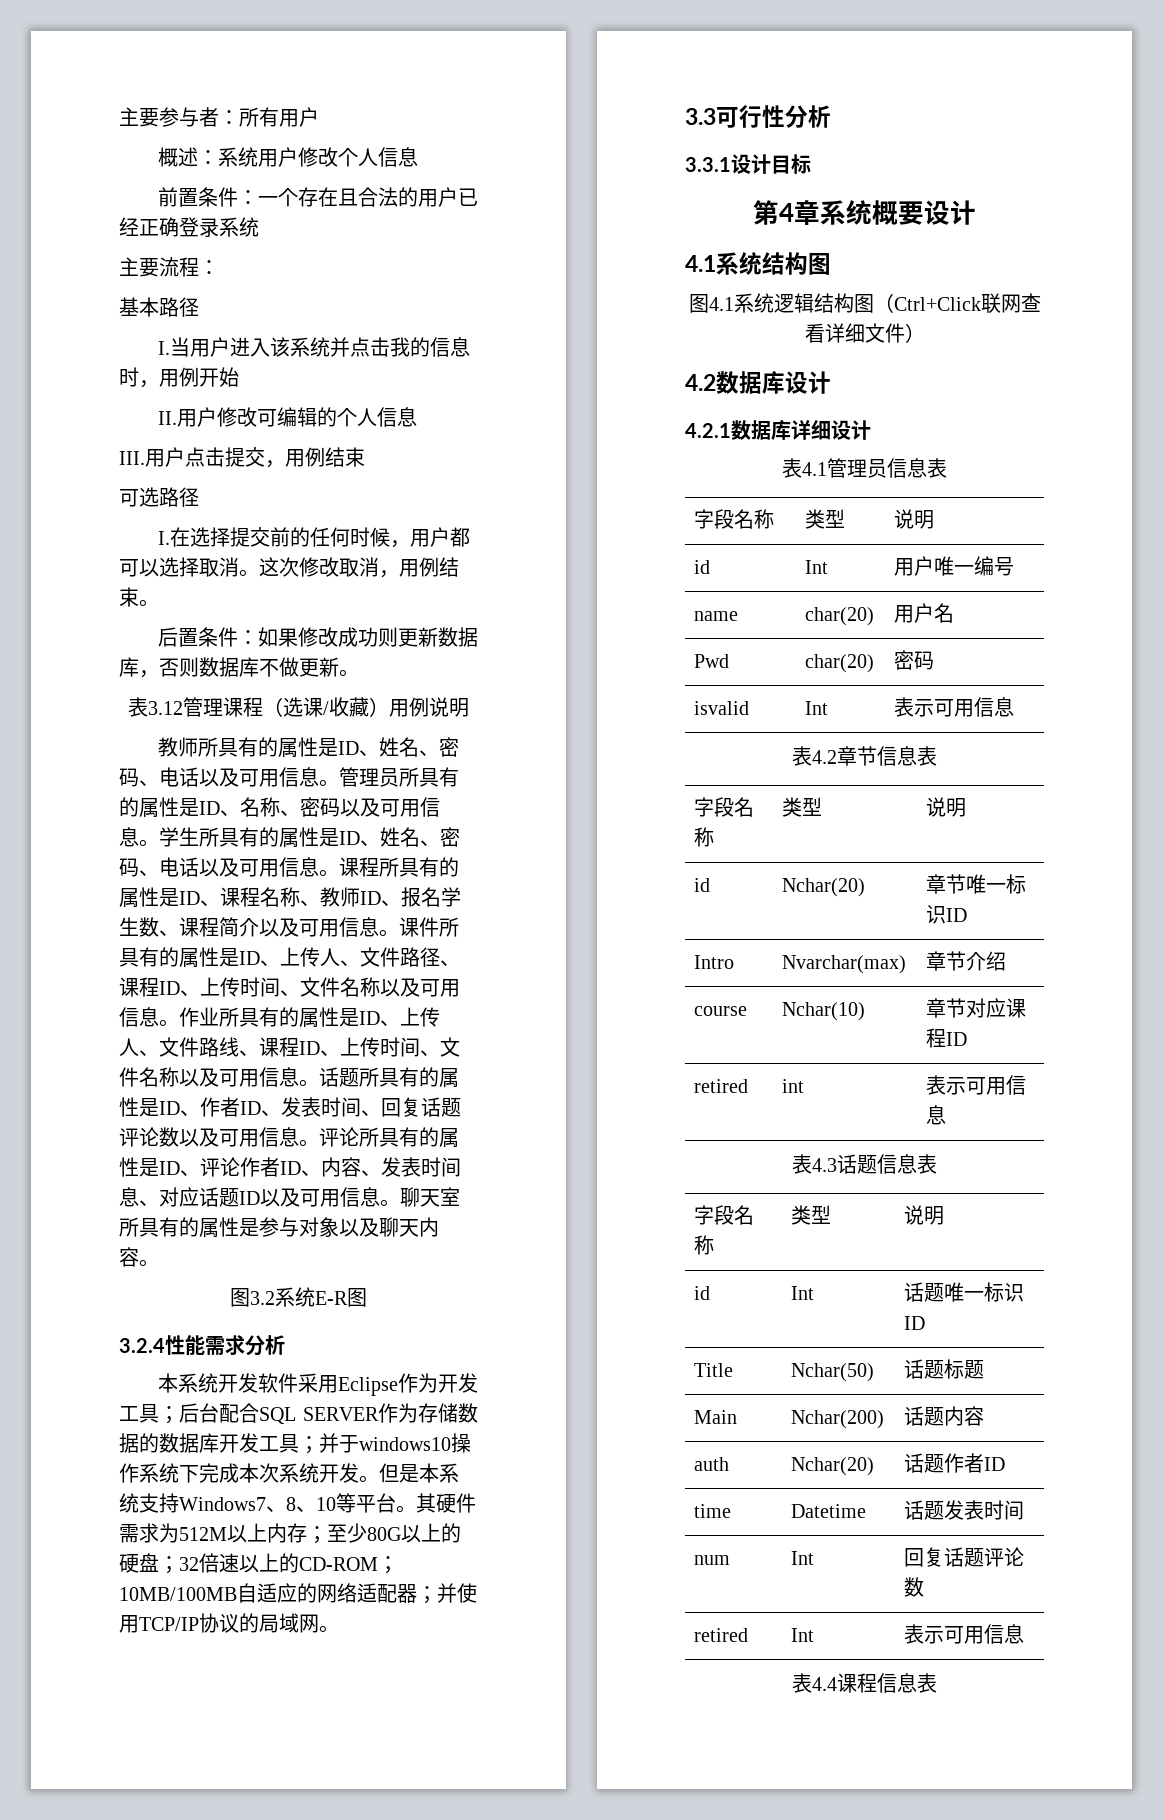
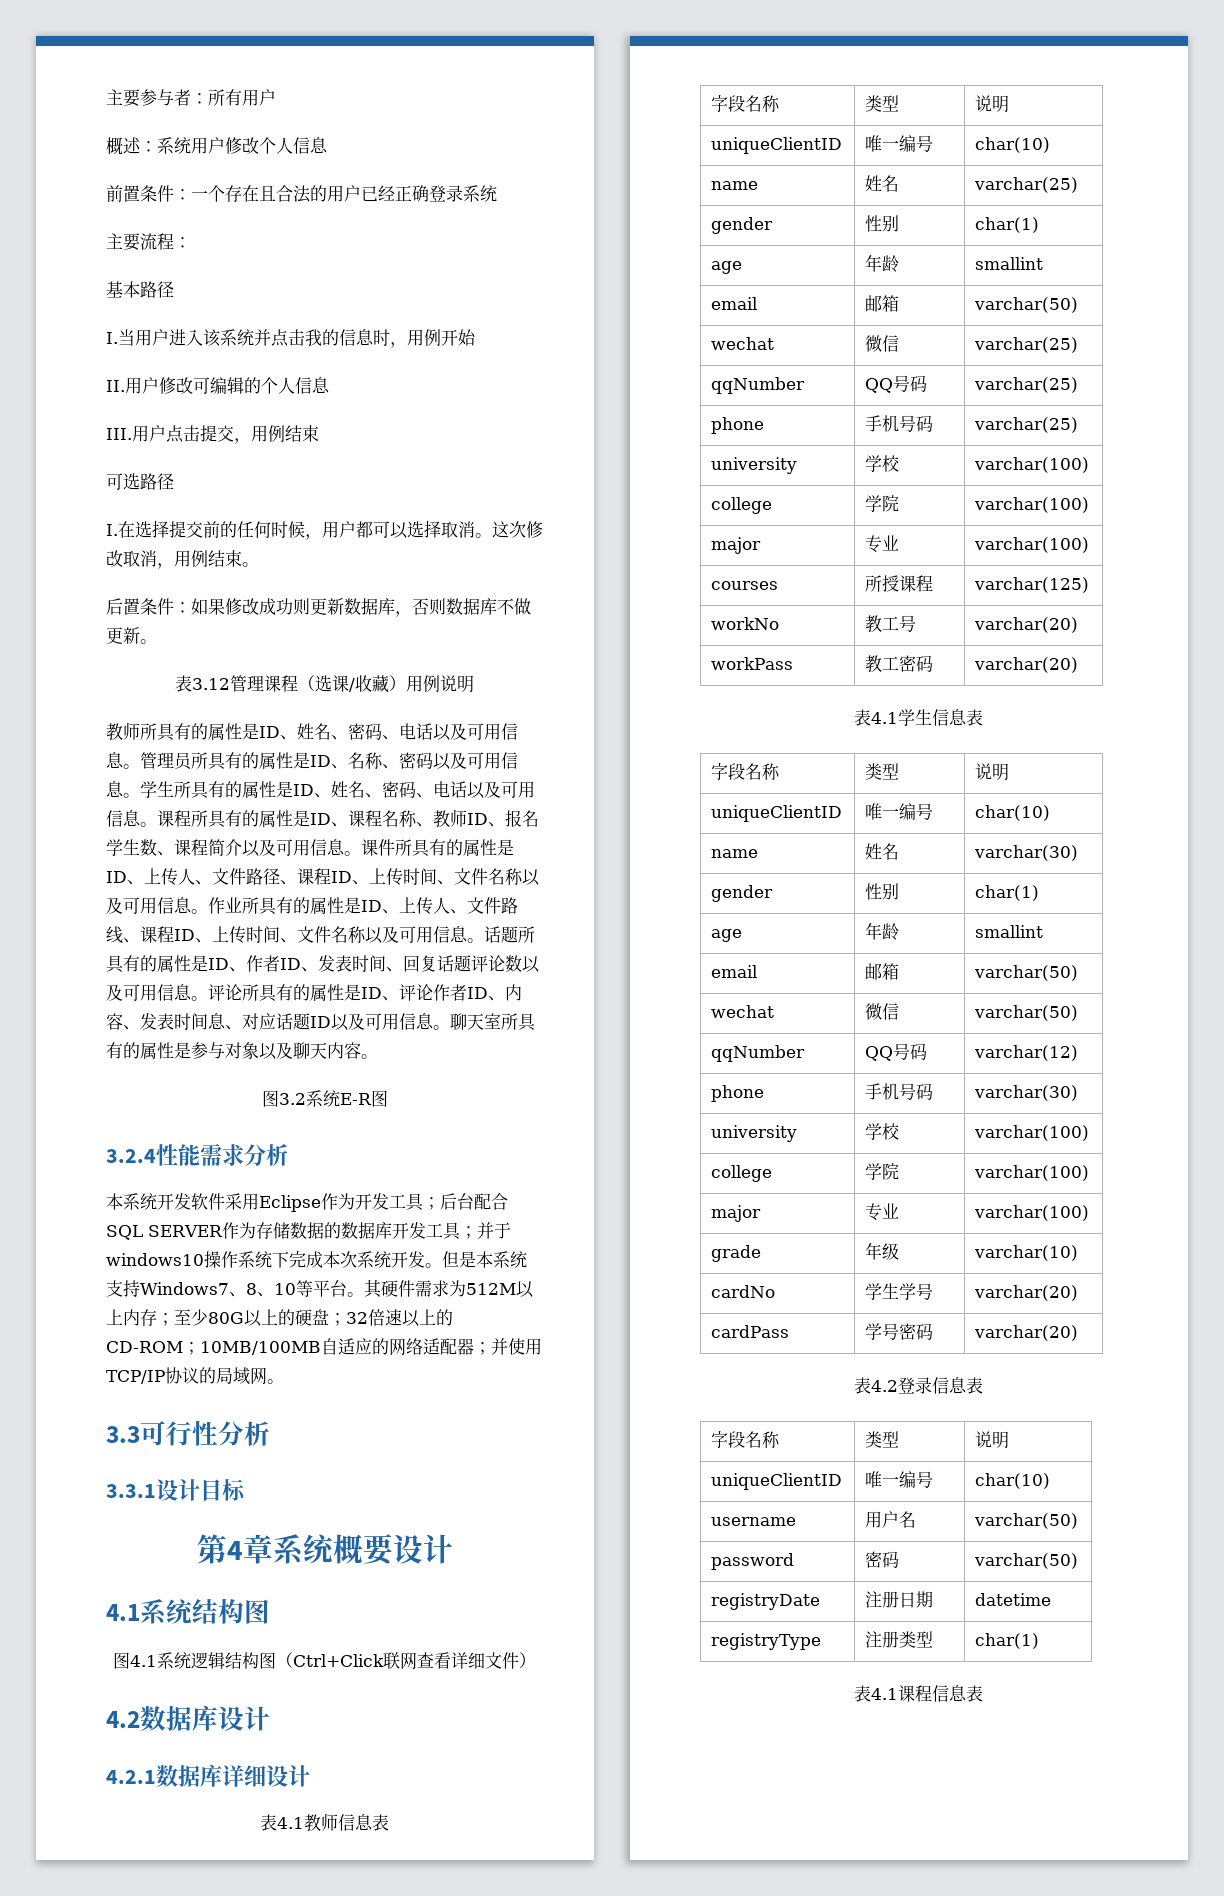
- 表4.1管理员信息表
+ 表4.1教师信息表
  字段名称 | 类型 | 说明
- id | Int | 用户唯一编号
- name | char(20) | 用户名
- Pwd | char(20) | 密码
- isvalid | Int | 表示可用信息
- 表4.2章节信息表
+ uniqueClientID | 唯一编号 | char(10)
+ name | 姓名 | varchar(25)
+ gender | 性别 | char(1)
+ age | 年龄 | smallint
+ email | 邮箱 | varchar(50)
+ wechat | 微信 | varchar(25)
+ qqNumber | QQ号码 | varchar(25)
+ phone | 手机号码 | varchar(25)
+ university | 学校 | varchar(100)
+ college | 学院 | varchar(100)
+ major | 专业 | varchar(100)
+ courses | 所授课程 | varchar(125)
+ workNo | 教工号 | varchar(20)
+ workPass | 教工密码 | varchar(20)
+ 表4.1学生信息表
  字段名称 | 类型 | 说明
- id | Nchar(20) | 章节唯一标识ID
- Intro | Nvarchar(max) | 章节介绍
- course | Nchar(10) | 章节对应课程ID
- retired | int | 表示可用信息
- 表4.3话题信息表
+ uniqueClientID | 唯一编号 | char(10)
+ name | 姓名 | varchar(30)
+ gender | 性别 | char(1)
+ age | 年龄 | smallint
+ email | 邮箱 | varchar(50)
+ wechat | 微信 | varchar(50)
+ qqNumber | QQ号码 | varchar(12)
+ phone | 手机号码 | varchar(30)
+ university | 学校 | varchar(100)
+ college | 学院 | varchar(100)
+ major | 专业 | varchar(100)
+ grade | 年级 | varchar(10)
+ cardNo | 学生学号 | varchar(20)
+ cardPass | 学号密码 | varchar(20)
+ 表4.2登录信息表
  字段名称 | 类型 | 说明
- id | Int | 话题唯一标识ID
- Title | Nchar(50) | 话题标题
- Main | Nchar(200) | 话题内容
- auth | Nchar(20) | 话题作者ID
- time | Datetime | 话题发表时间
- num | Int | 回复话题评论数
- retired | Int | 表示可用信息
- 表4.4课程信息表
+ uniqueClientID | 唯一编号 | char(10)
+ username | 用户名 | varchar(50)
+ password | 密码 | varchar(50)
+ registryDate | 注册日期 | datetime
+ registryType | 注册类型 | char(1)
+ 表4.1课程信息表

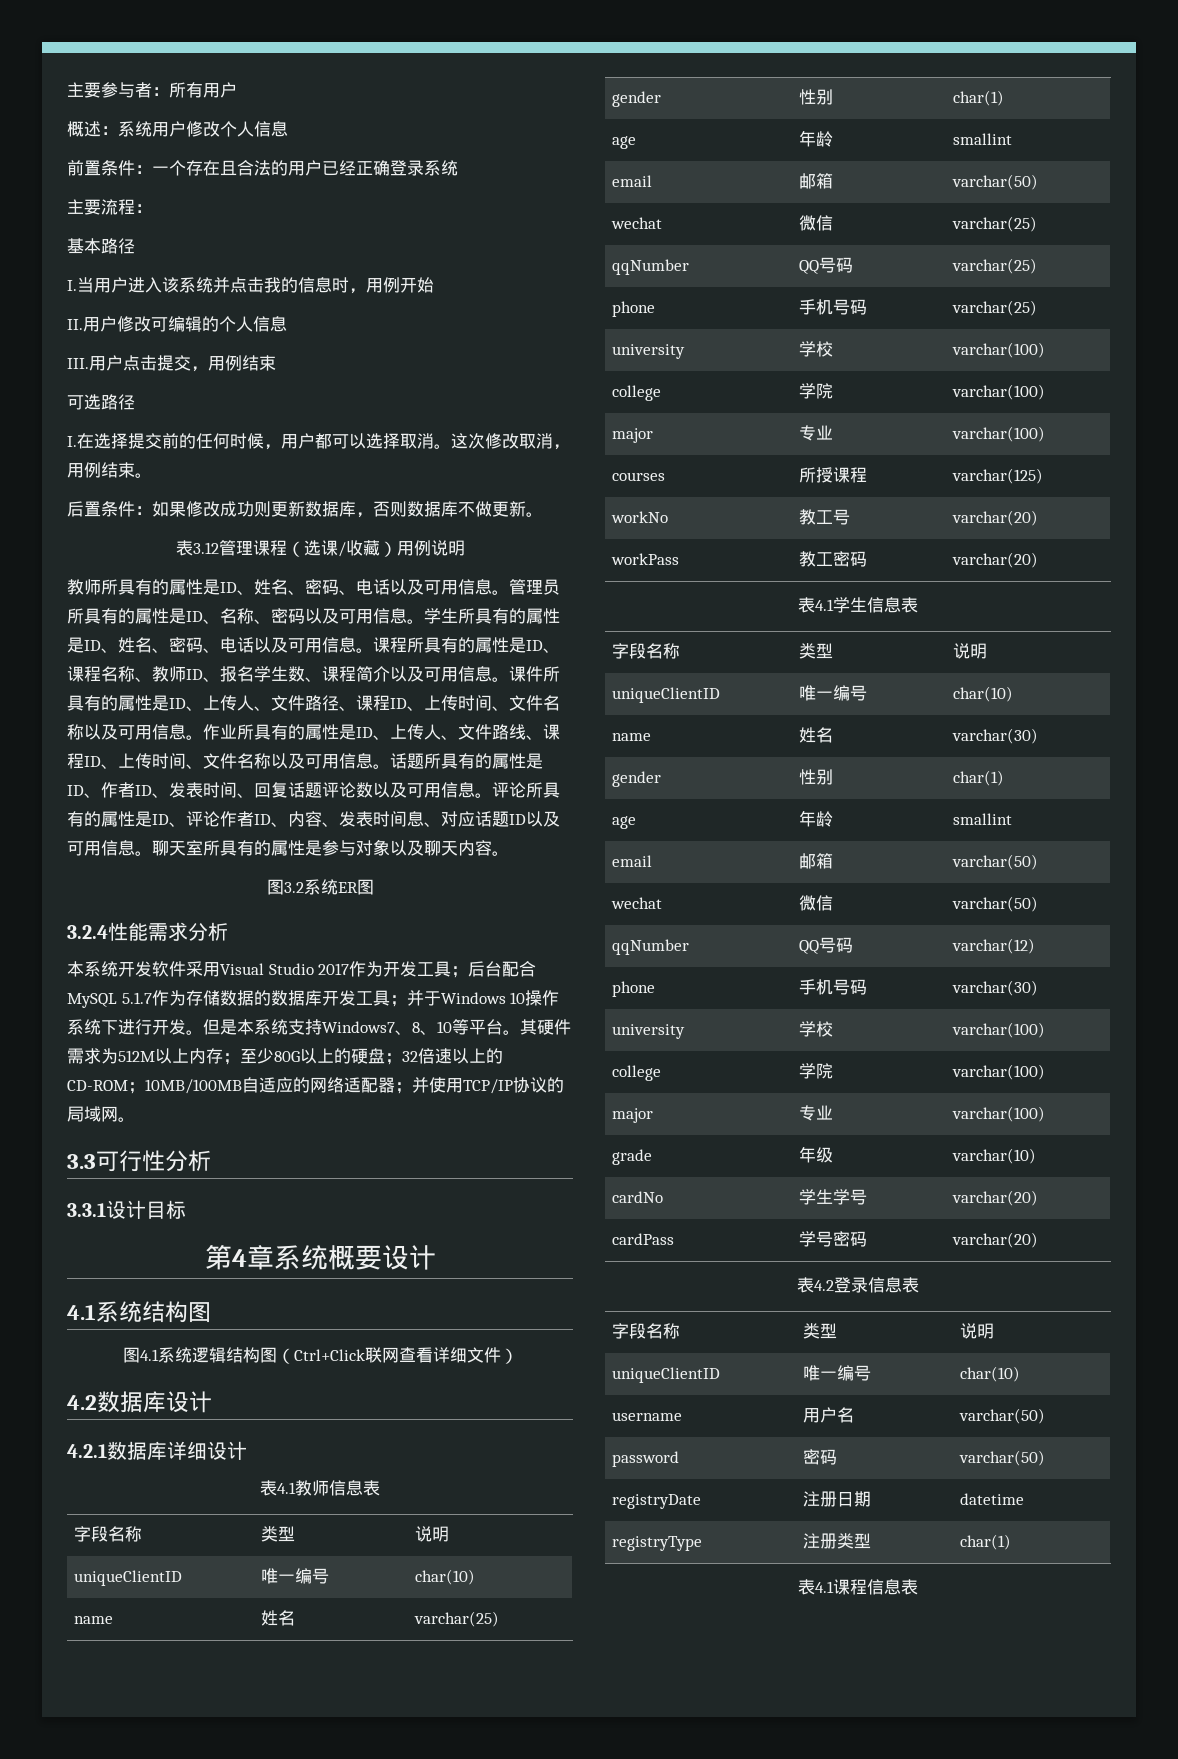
- 图3.2系统E-R图
+ 图3.2系统ER图
- 本系统开发软件采用Eclipse作为开发工具；后台配合SQL SERVER作为存储数据的数据库开发工具；并于windows10操作系统下完成本次系统开发。
+ 本系统开发软件采用Visual Studio 2017作为开发工具；后台配合MySQL 5.1.7作为存储数据的数据库开发工具；并于Windows 10操作系统下进行开发。

